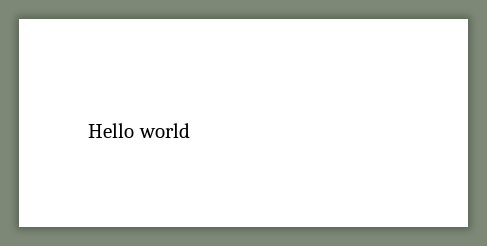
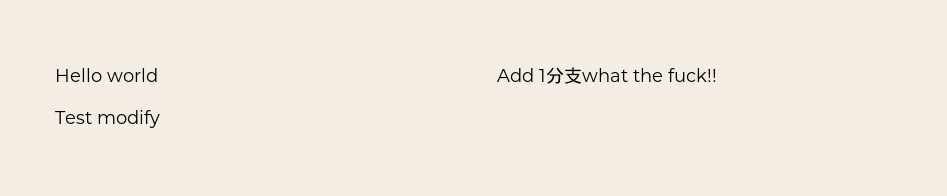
+ Test modify
+ Add 1分支what the fuck!!

